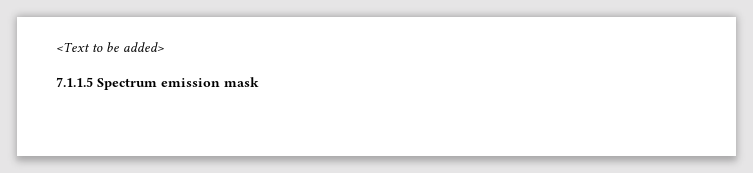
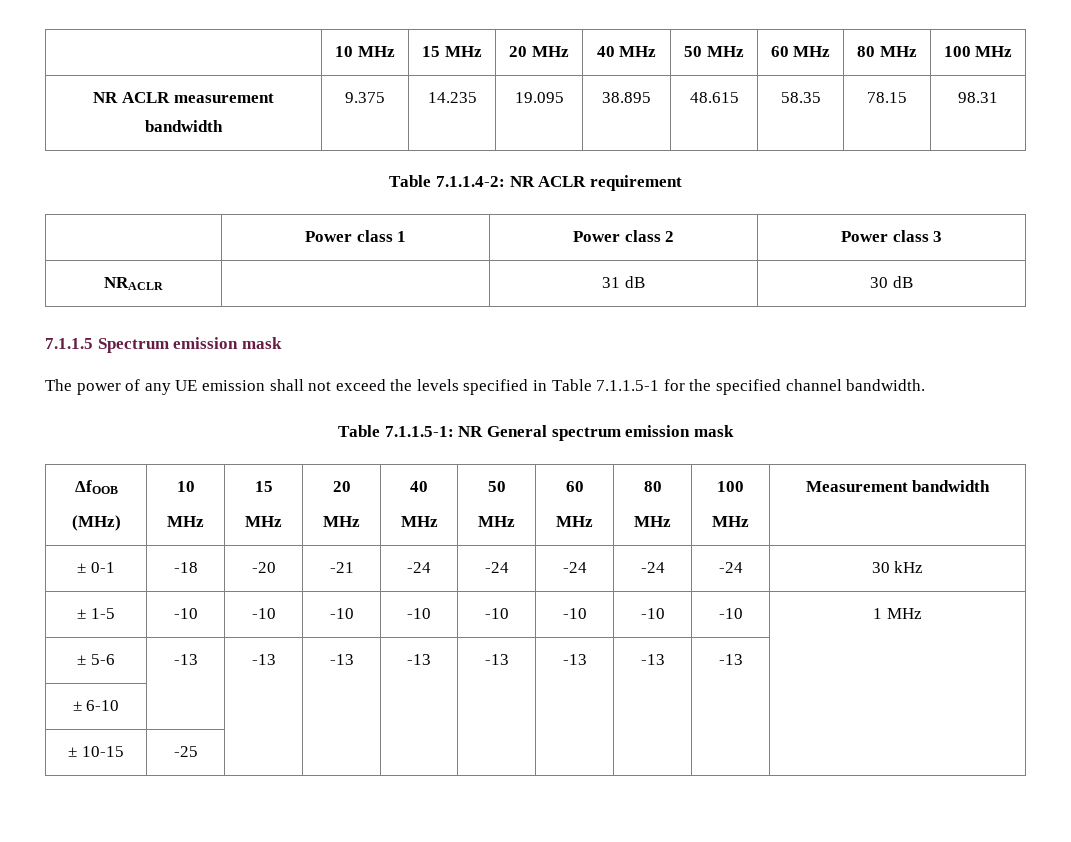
- <Text to be added>
+ | 10 MHz | 15 MHz | 20 MHz | 40 MHz | 50 MHz | 60 MHz | 80 MHz | 100 MHz
+ NR ACLR measurement bandwidth | 9.375 | 14.235 | 19.095 | 38.895 | 48.615 | 58.35 | 78.15 | 98.31
+ Table 7.1.1.4-2: NR ACLR requirement
+ | Power class 1 | Power class 2 | Power class 3
+ NRACLR | | 31 dB | 30 dB
  7.1.1.5 Spectrum emission mask
+ The power of any UE emission shall not exceed the levels specified in Table 7.1.1.5-1 for the specified channel bandwidth.
+ Table 7.1.1.5-1: NR General spectrum emission mask
+ ΔfOOB
+ (MHz) | 10
+ MHz | 15
+ MHz | 20
+ MHz | 40
+ MHz | 50
+ MHz | 60
+ MHz | 80
+ MHz | 100
+ MHz | Measurement bandwidth
+ ± 0-1 | -18 | -20 | -21 | -24 | -24 | -24 | -24 | -24 | 30 kHz
+ ± 1-5 | -10 | -10 | -10 | -10 | -10 | -10 | -10 | -10 | 1 MHz
+ ± 5-6 | -13 | -13 | -13 | -13 | -13 | -13 | -13 | -13 |
+ ± 6-10 | | | | | | | | |
+ ± 10-15 | -25 | | | | | | | |

